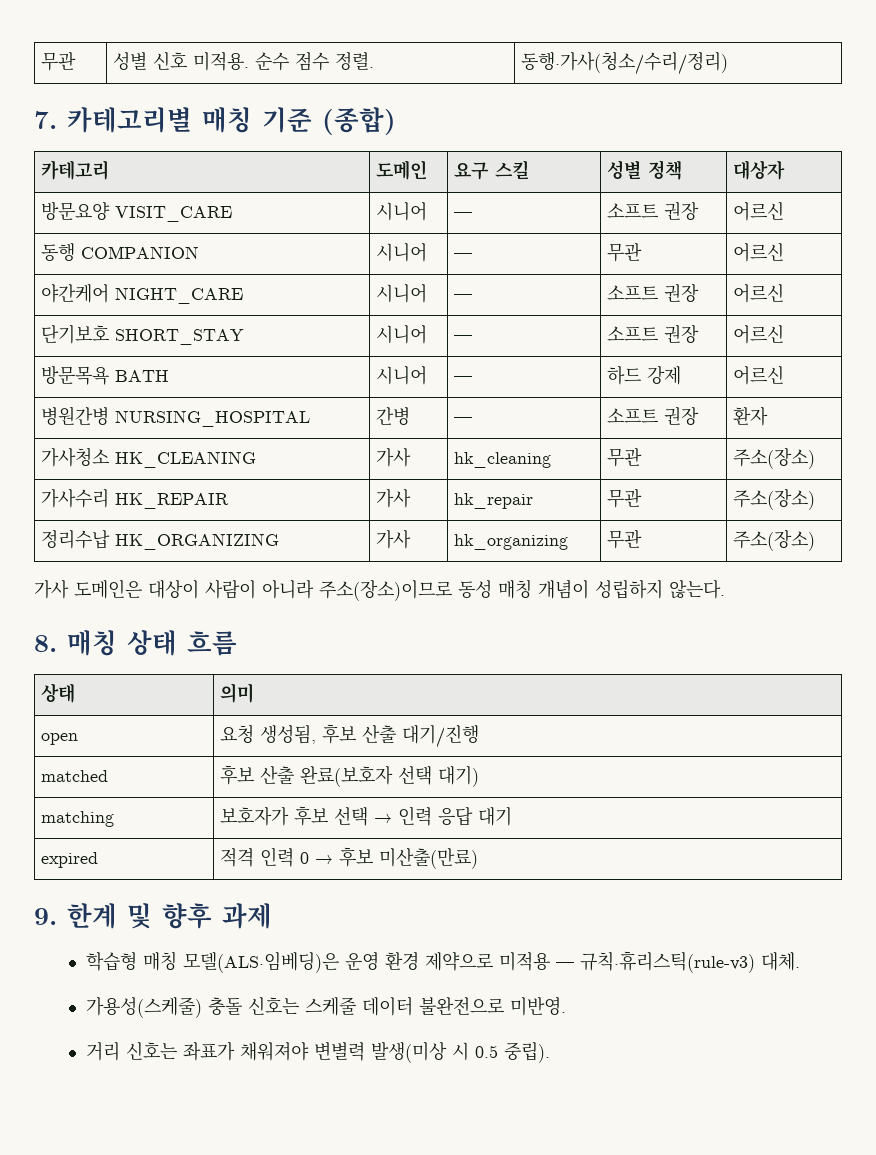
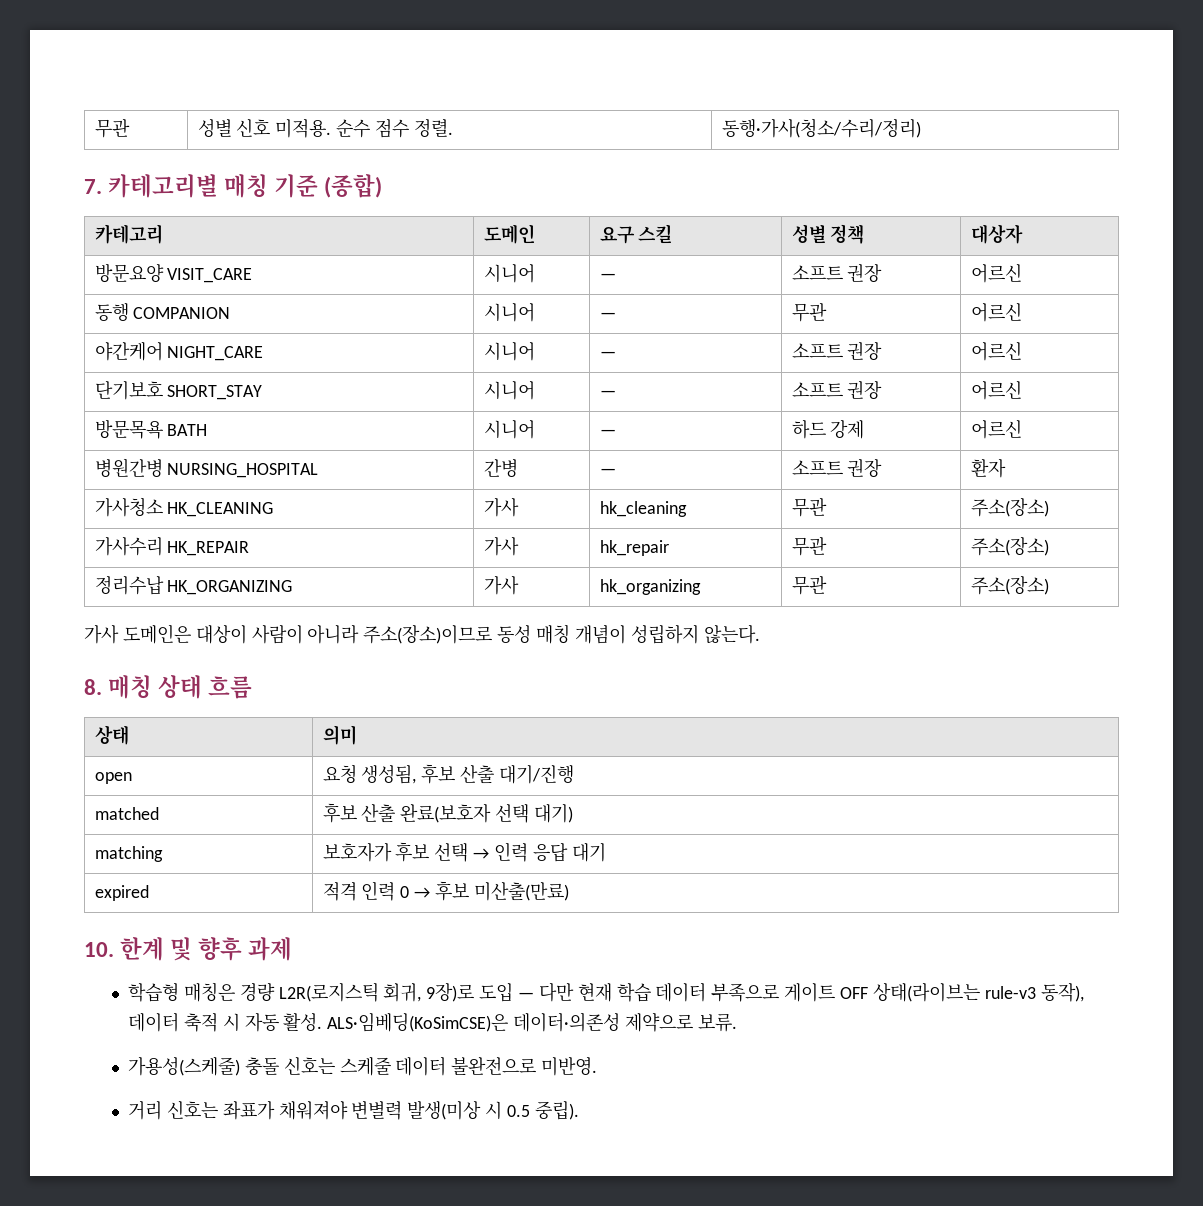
- 9. 한계 및 향후 과제
+ 10. 한계 및 향후 과제
- 학습형 매칭 모델(ALS·임베딩)은 운영 환경 제약으로 미적용 — 규칙·휴리스틱(rule-v3) 대체.
+ 학습형 매칭은 경량 L2R(로지스틱 회귀, 9장)로 도입 — 다만 현재 학습 데이터 부족으로 게이트 OFF 상태(라이브는 rule-v3 동작), 데이터 축적 시 자동 활성. ALS·임베딩(KoSimCSE)은 데이터·의존성 제약으로 보류.

